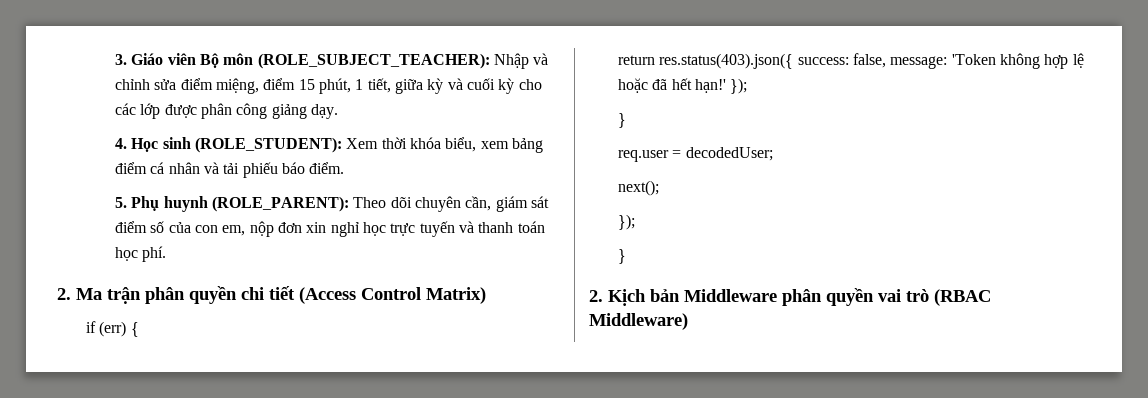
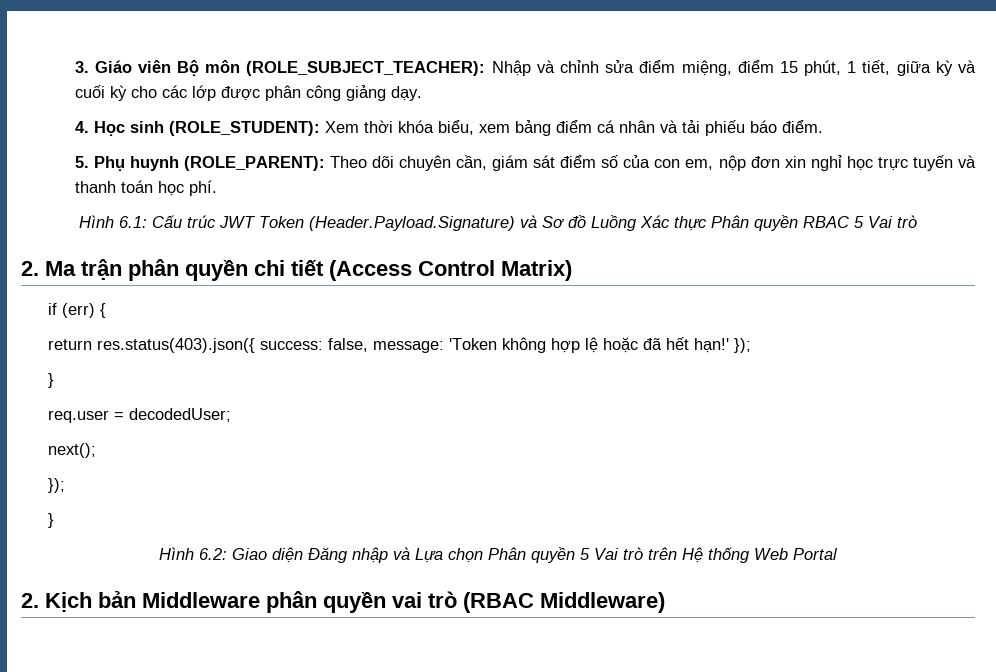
+ Hình 6.1: Cấu trúc JWT Token (Header.Payload.Signature) và Sơ đồ Luồng Xác thực Phân quyền RBAC 5 Vai trò
+ Hình 6.2: Giao diện Đăng nhập và Lựa chọn Phân quyền 5 Vai trò trên Hệ thống Web Portal

